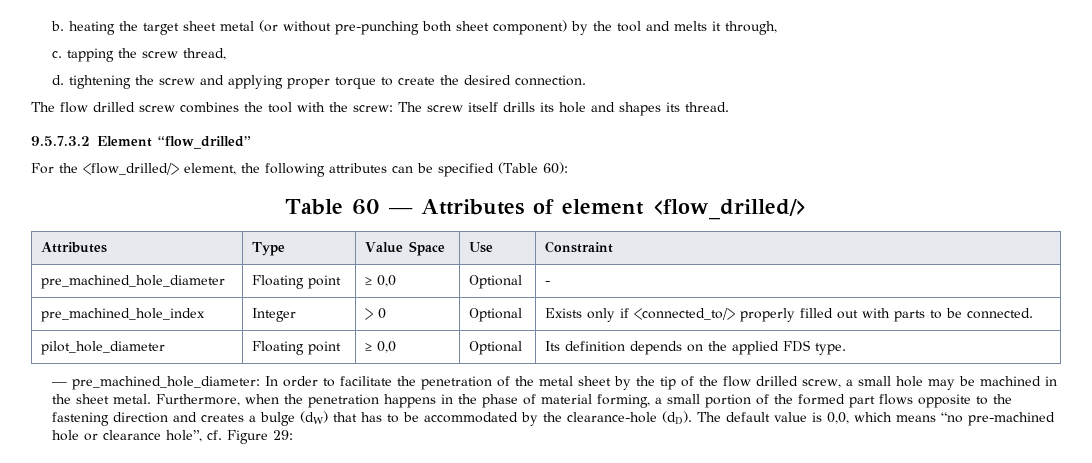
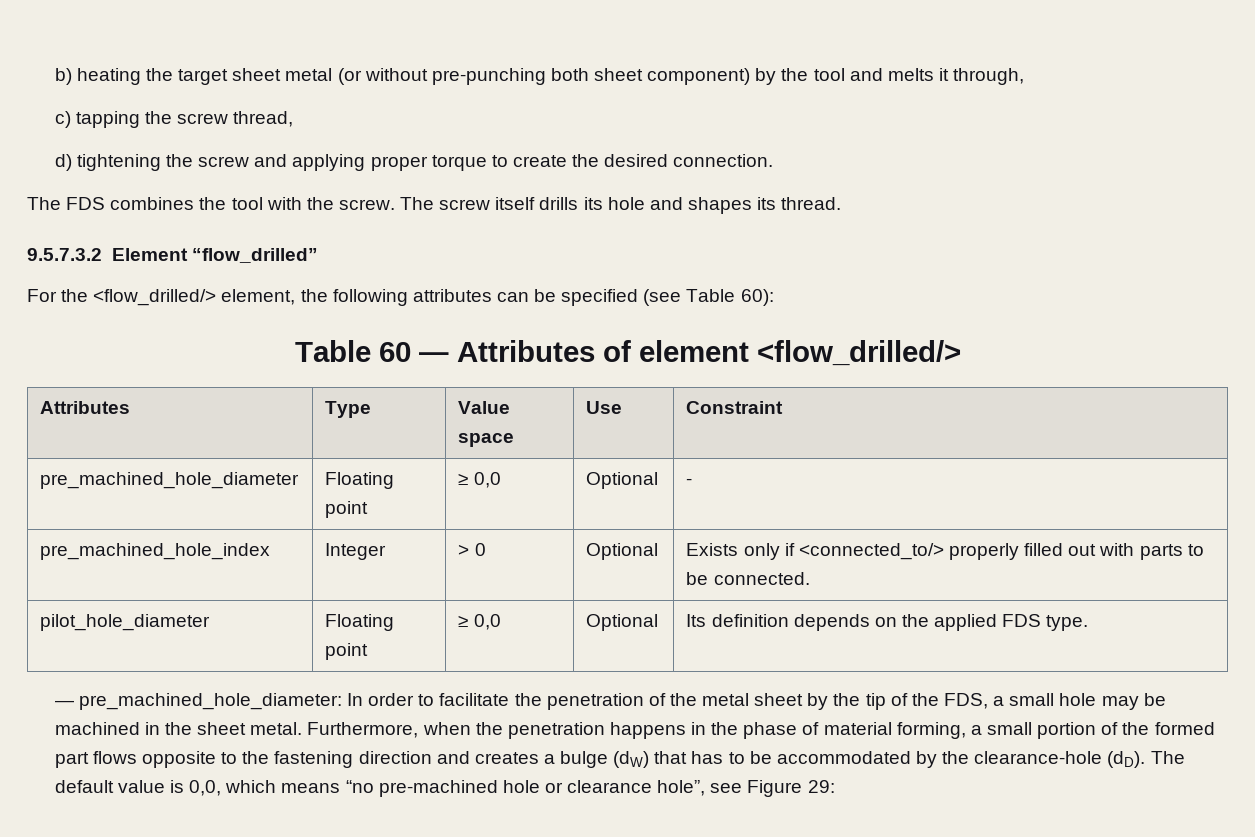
- b. heating the target sheet metal (or without pre-punching both sheet component) by the tool and melts it through,
+ b) heating the target sheet metal (or without pre-punching both sheet component) by the tool and melts it through,
- c. tapping the screw thread,
+ c) tapping the screw thread,
- d. tightening the screw and applying proper torque to create the desired connection.
+ d) tightening the screw and applying proper torque to create the desired connection.
- The flow drilled screw combines the tool with the screw: The screw itself drills its hole and shapes its thread.
+ The FDS combines the tool with the screw. The screw itself drills its hole and shapes its thread.
- For the <flow_drilled/> element, the following attributes can be specified (Table 60):
+ For the <flow_drilled/> element, the following attributes can be specified (see Table 60):
- Attributes | Type | Value Space | Use | Constraint
+ Attributes | Type | Value space | Use | Constraint
- — pre_machined_hole_diameter: In order to facilitate the penetration of the metal sheet by the tip of the flow drilled screw, a small hole may be machined in the sheet metal.
+ — pre_machined_hole_diameter: In order to facilitate the penetration of the metal sheet by the tip of the FDS, a small hole may be machined in the sheet metal.
- The default value is 0,0, which means “no pre-machined hole or clearance hole”, cf. Figure 29:
+ The default value is 0,0, which means “no pre-machined hole or clearance hole”, see Figure 29:

